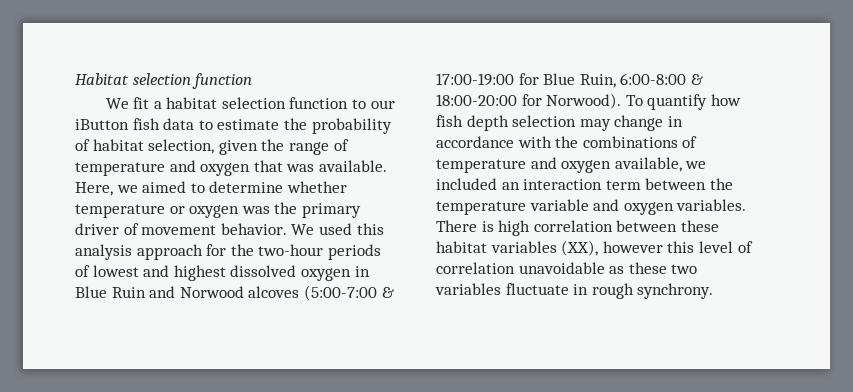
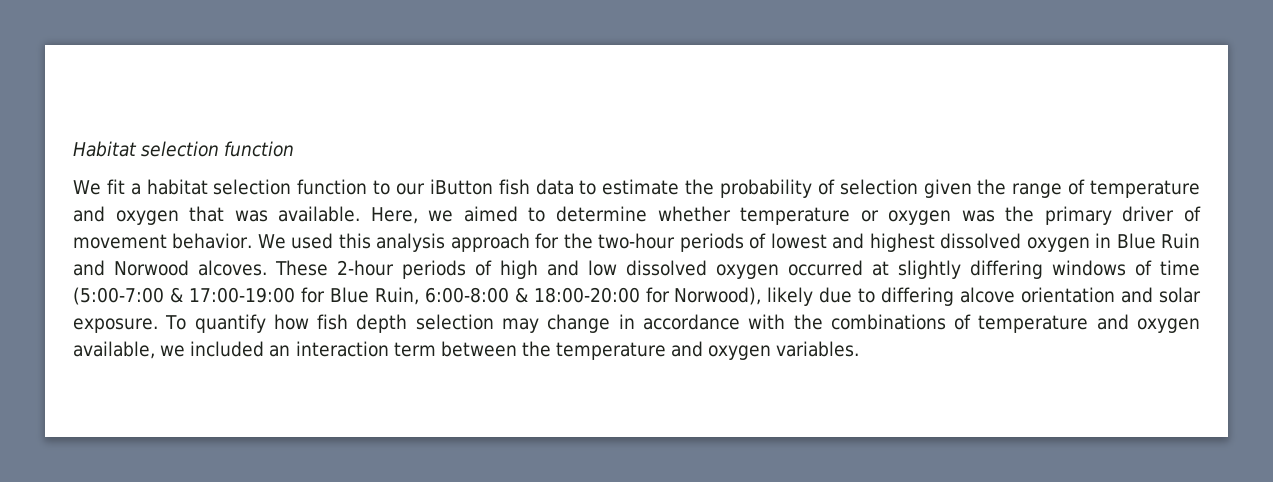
- We fit a habitat selection function to our iButton fish data to estimate the probability of habitat selection, given the range of temperature and oxygen that was available.
+ We fit a habitat selection function to our iButton fish data to estimate the probability of selection given the range of temperature and oxygen that was available.
- We used this analysis approach for the two-hour periods of lowest and highest dissolved oxygen in Blue Ruin and Norwood alcoves (5:00-7:00 & 17:00-19:00 for Blue Ruin, 6:00-8:00 & 18:00-20:00 for Norwood).
+ We used this analysis approach for the two-hour periods of lowest and highest dissolved oxygen in Blue Ruin and Norwood alcoves. These 2-hour periods of high and low dissolved oxygen occurred at slightly differing windows of time (5:00-7:00 & 17:00-19:00 for Blue Ruin, 6:00-8:00 & 18:00-20:00 for Norwood), likely due to differing alcove orientation and solar exposure.
- To quantify how fish depth selection may change in accordance with the combinations of temperature and oxygen available, we included an interaction term between the temperature variable and oxygen variables. There is high correlation between these habitat variables (XX), however this level of correlation unavoidable as these two variables fluctuate in rough synchrony.
+ To quantify how fish depth selection may change in accordance with the combinations of temperature and oxygen available, we included an interaction term between the temperature and oxygen variables.

